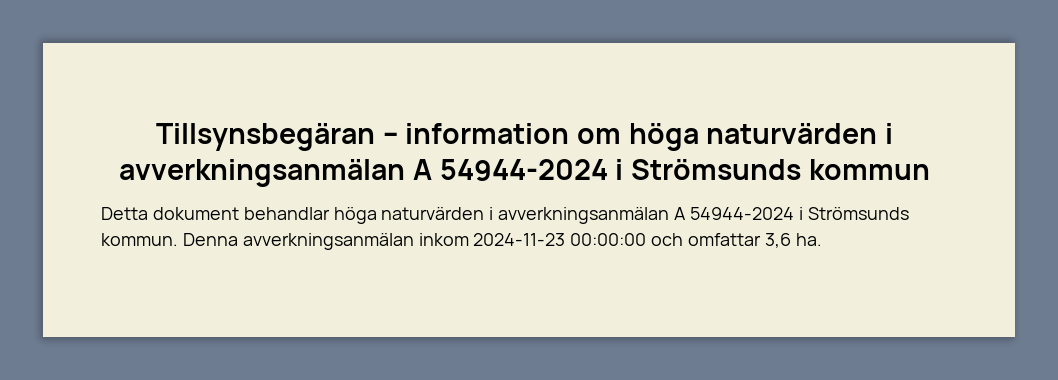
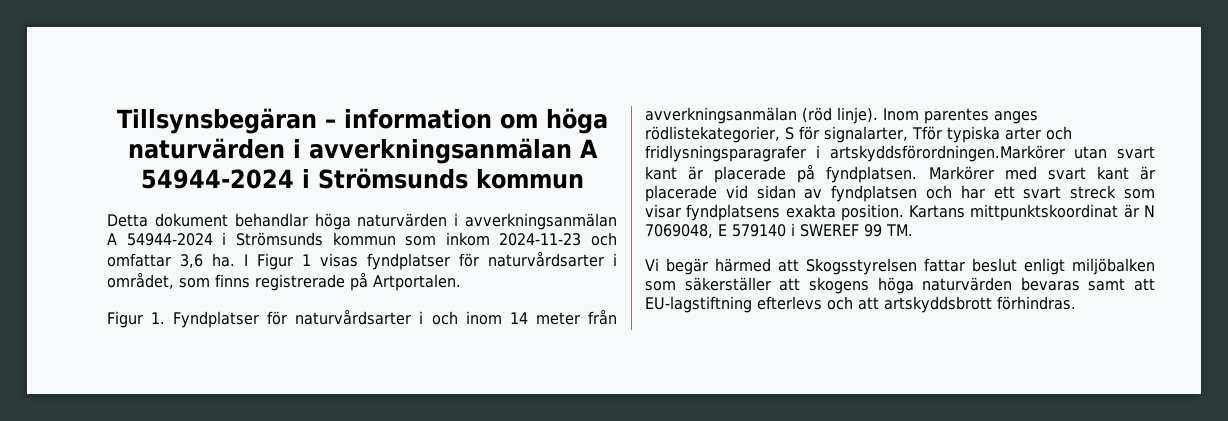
- Detta dokument behandlar höga naturvärden i avverkningsanmälan A 54944-2024 i Strömsunds kommun. Denna avverkningsanmälan inkom 2024-11-23 00:00:00 och omfattar 3,6 ha.
+ Detta dokument behandlar höga naturvärden i avverkningsanmälan A 54944-2024 i Strömsunds kommun som inkom 2024-11-23 och omfattar 3,6 ha.
+ I Figur 1 visas fyndplatser för naturvårdsarter i området, som finns registrerade på Artportalen.
+ Figur 1. Fyndplatser för naturvårdsarter i och inom 14 meter från avverkningsanmälan (röd linje). Inom parentes anges rödlistekategorier, S för signalarter, Tför typiska arter och fridlysningsparagrafer i artskyddsförordningen.Markörer utan svart kant är placerade på fyndplatsen. Markörer med svart kant är placerade vid sidan av fyndplatsen och har ett svart streck som visar fyndplatsens exakta position. Kartans mittpunktskoordinat är N 7069048, E 579140 i SWEREF 99 TM.
+ Vi begär härmed att Skogsstyrelsen fattar beslut enligt miljöbalken som säkerställer att skogens höga naturvärden bevaras samt att EU-lagstiftning efterlevs och att artskyddsbrott förhindras.

